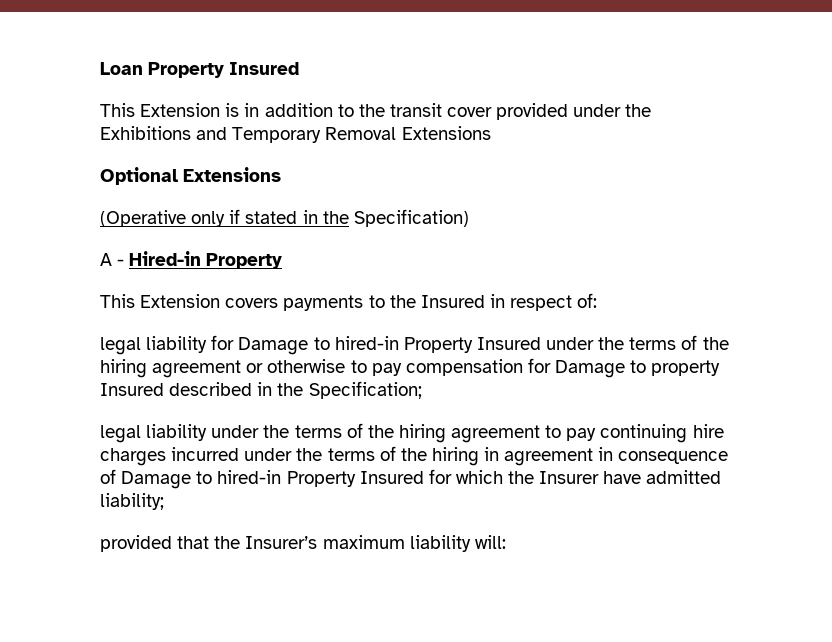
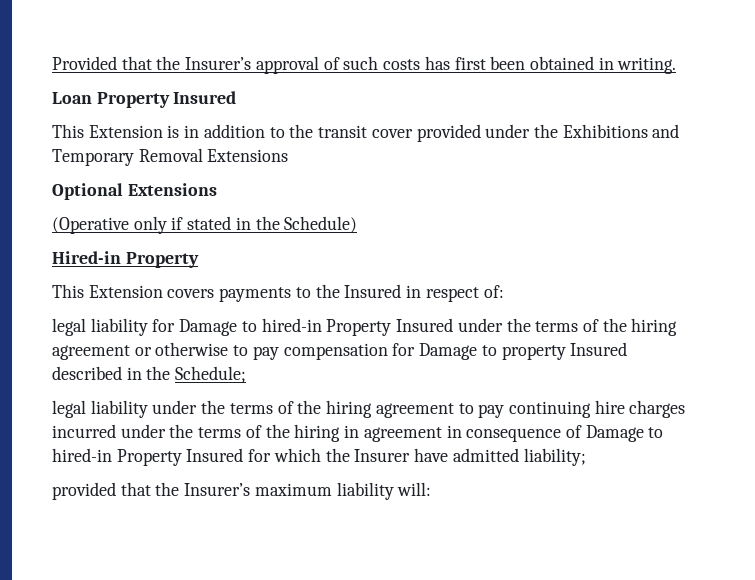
+ Provided that the Insurer’s approval of such costs has first been obtained in writing.
- (Operative only if stated in the Specification)
- A - Hired-in Property
+ (Operative only if stated in the Schedule)
+ Hired-in Property
- legal liability for Damage to hired-in Property Insured under the terms of the hiring agreement or otherwise to pay compensation for Damage to property Insured described in the Specification;
+ legal liability for Damage to hired-in Property Insured under the terms of the hiring agreement or otherwise to pay compensation for Damage to property Insured described in the Schedule;

